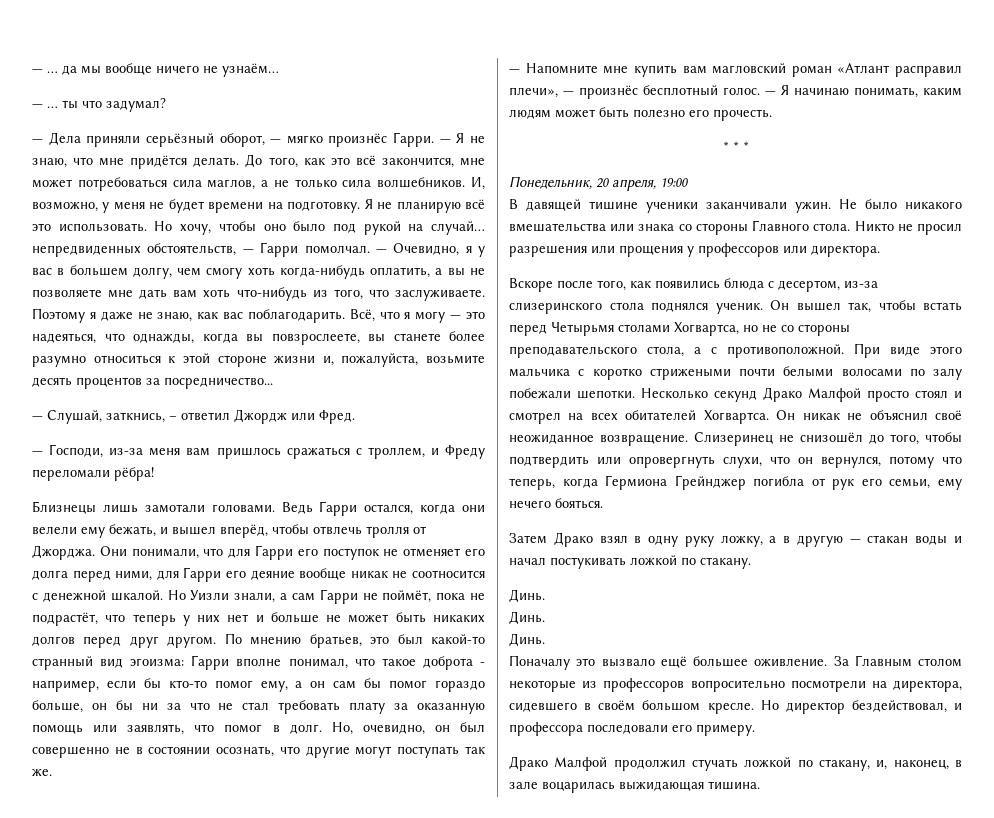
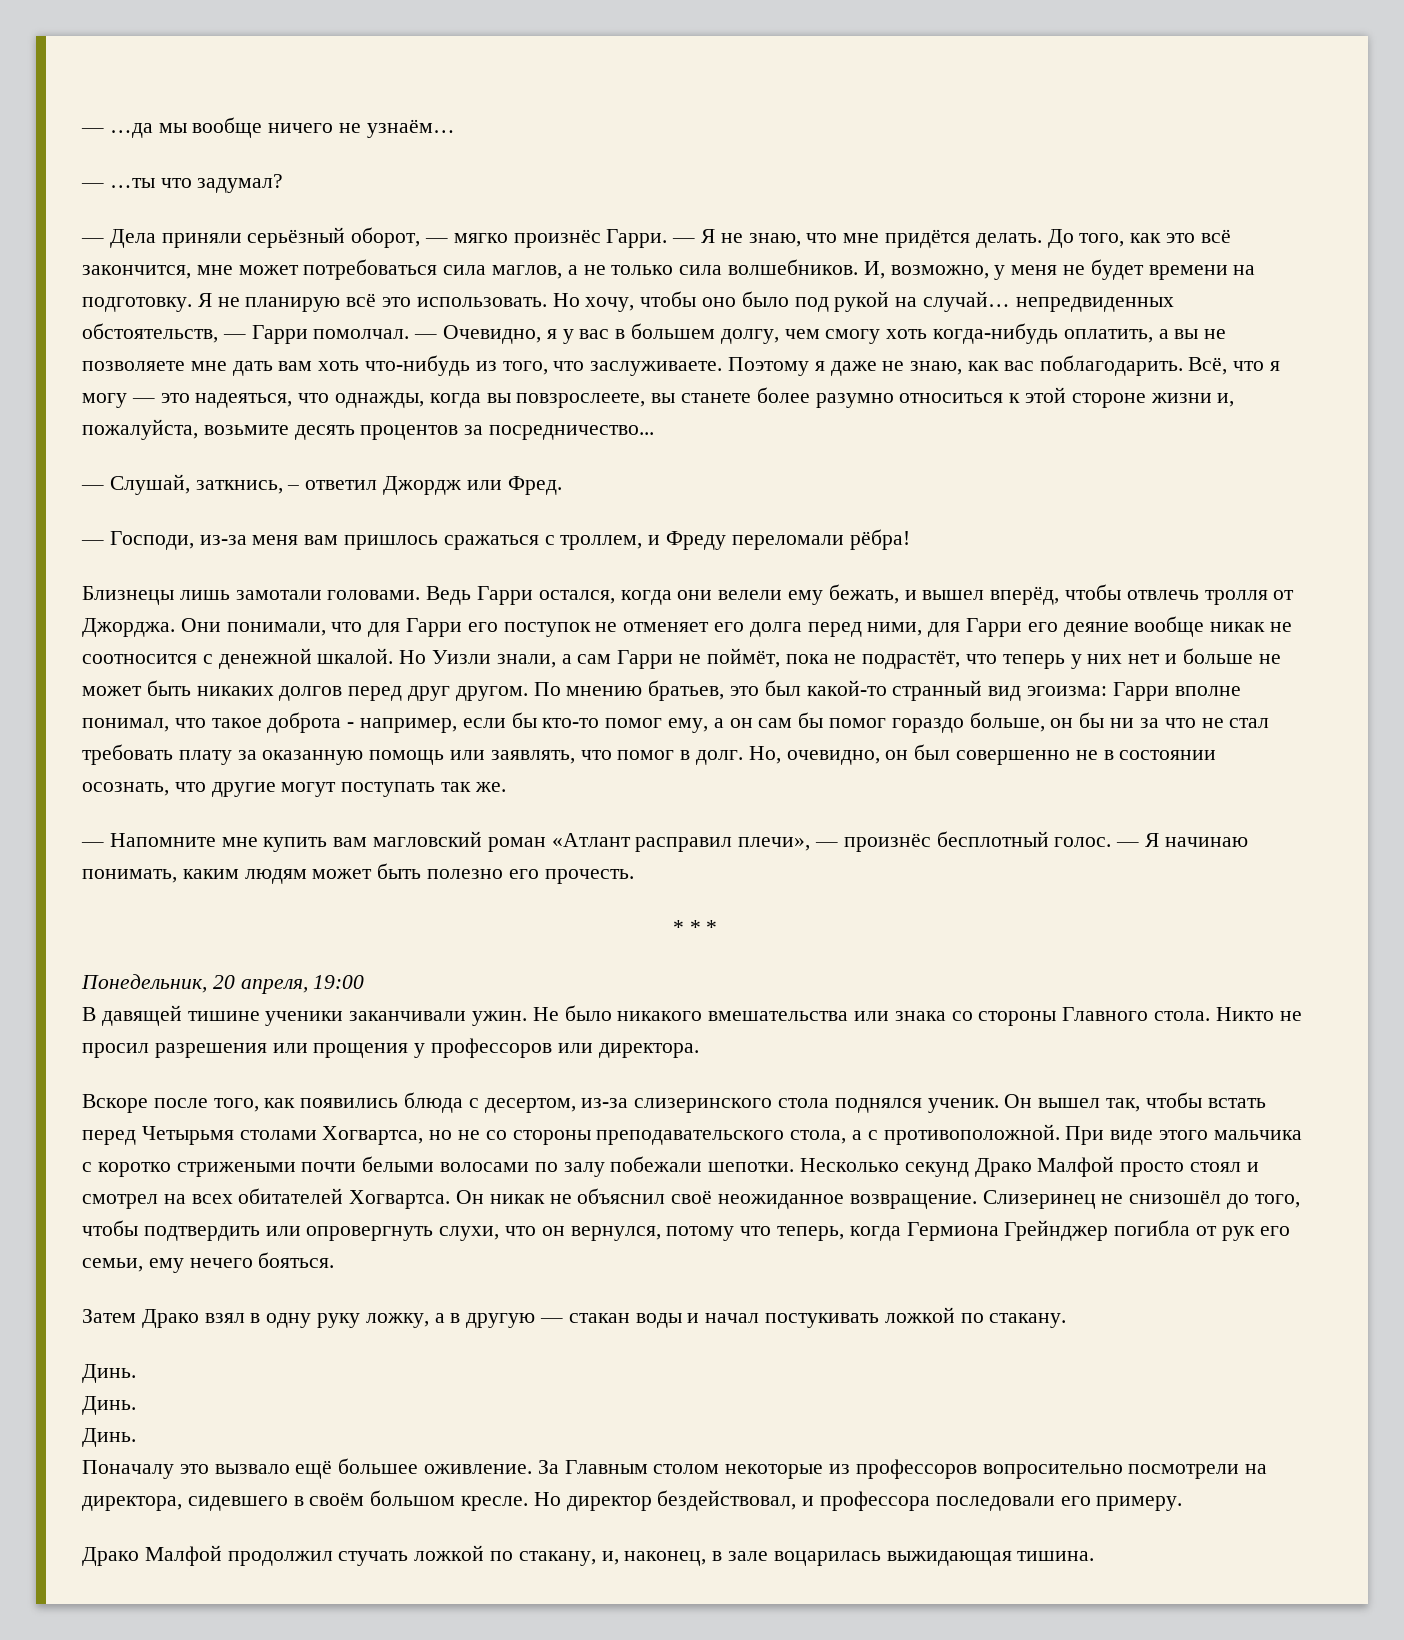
- — … да мы вообще ничего не узнаём…
+ — …да мы вообще ничего не узнаём…
- — … ты что задумал?
+ — …ты что задумал?

